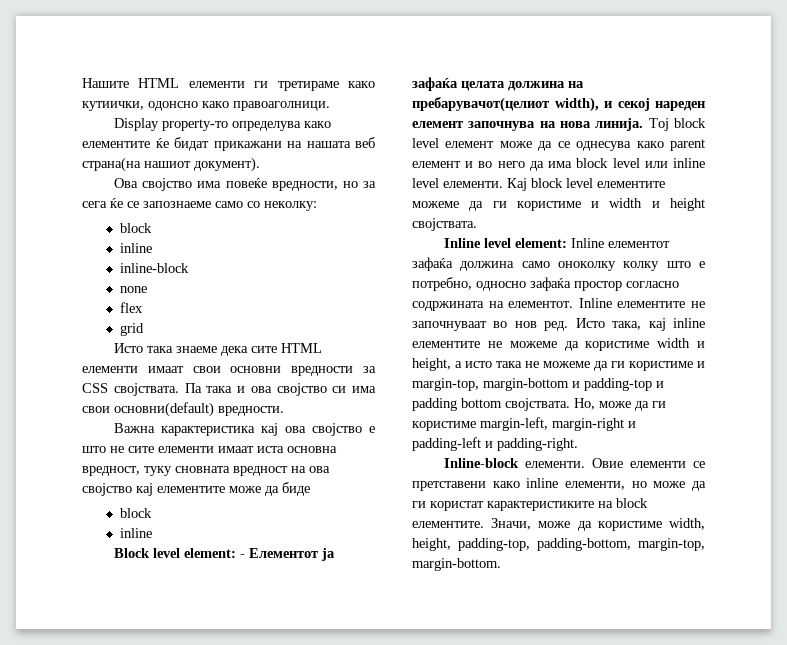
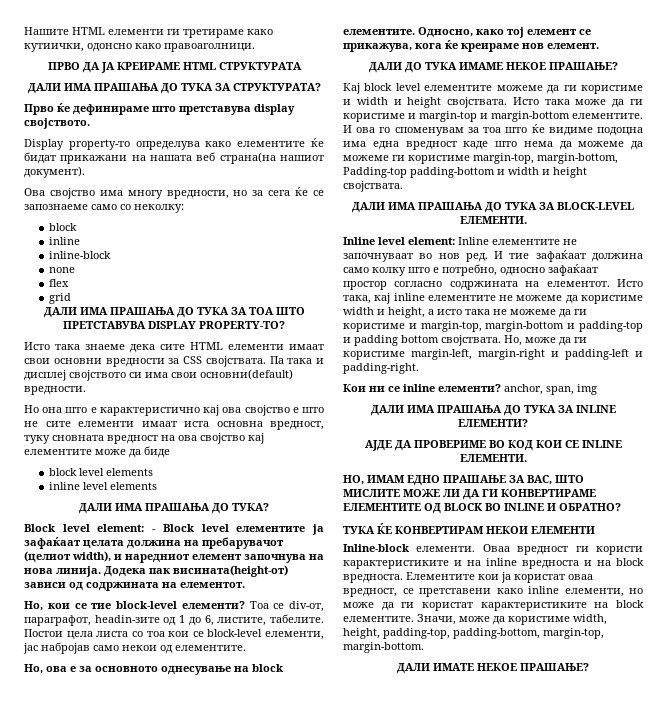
+ ПРВО ДА ЈА КРЕИРАМЕ HTML СТРУКТУРАТА
+ ДАЛИ ИМА ПРАШАЊА ДО ТУКА ЗА СТРУКТУРАТА?
+ Прво ќе дефинираме што претставува display својството.
- Ова својство има повеќе вредности, но за сега ќе се запознаеме само со неколку:
+ Ова својство има многу вредности, но за сега ќе се запознаеме само со неколку:
+ ДАЛИ ИМА ПРАШАЊА ДО ТУКА ЗА ТОА ШТО ПРЕТСТАВУВА DISPLAY PROPERTY-ТО?
- Па така и ова својство си има свои основни(default) вредности.
+ Па така и дисплеј својството си има свои основни(default) вредности.
- Важна карактеристика кај ова својство е што не сите елементи имаат иста основна вредност, туку сновната вредност на ова својство кај елементите може да биде
- block
- inline
- Block level element: - Елементот ја зафаќа целата должина на пребарувачот(целиот width), и секој нареден елемент започнува на нова линија.
+ Но она што е карактеристично кај ова својство е што не сите елементи имаат иста основна вредност, туку сновната вредност на ова својство кај елементите може да биде
+ block level elements
+ inline level elements
+ ДАЛИ ИМА ПРАШАЊА ДО ТУКА?
+ Block level element: - Block level елементите ја зафаќаат целата должина на пребарувачот (целиот width), и наредниот елемент започнува на нова линија.
- Тој block level елемент може да се однесува како parent елемент и во него да има block level или inline level елементи. Кај block level елементите можеме да ги користиме и width и height својствата.
- Inline level element: Inline елементот зафаќа должина само оноколку колку што е потребно, односно зафаќа простор согласно содржината на елементот. Inline елементите не започнуваат во нов ред.
+ Додека пак висината(height-от) зависи од содржината на елементот.
+ Но, кои се тие block-level елементи? Тоа се div-от, параграфот, headin-зите од 1 до 6, листите, табелите. Постои цела листа со тоа кои се block-level елементи, јас набројав само некои од елементите.
+ Но, ова е за основното однесување на block елементите. Односно, како тој елемент се прикажува, кога ќе креираме нов елемент.
+ ДАЛИ ДО ТУКА ИМАМЕ НЕКОЕ ПРАШАЊЕ?
+ Кај block level елементите можеме да ги користиме и width и height својствата. Исто така може да ги користиме и margin-top и margin-bottom елементите. И ова го споменувам за тоа што ќе видиме подоцна има една вредност каде што нема да можеме да можеме ги користиме margin-top, margin-bottom, Padding-top padding-bottom и width и height својствата.
+ ДАЛИ ИМА ПРАШАЊА ДО ТУКА ЗА BLOCK-LEVEL ЕЛЕМЕНТИ.
+ Inline level element: Inline елементите не започнуваат во нов ред.
+ И тие зафаќаат должина само колку што е потребно, односно зафаќаат простор согласно содржината на елементот.
- Inline-block елементи. Овие елементи се претставени како inline елементи, но може да ги користат карактеристиките на block елементите.
+ Кои ни се inline eлементи? anchor, span, img
+ ДАЛИ ИМА ПРАШАЊА ДО ТУКА ЗА INLINE ЕЛЕМЕНТИ?
+ АЈДЕ ДА ПРОВЕРИМЕ ВО КОД КОИ СЕ INLINE ЕЛЕМЕНТИ.
+ НО, ИМАМ ЕДНО ПРАШАЊЕ ЗА ВАС, ШТО МИСЛИТЕ МОЖЕ ЛИ ДА ГИ КОНВЕРТИРАМЕ ЕЛЕМЕНТИТЕ ОД BLOCK ВО INLINE И ОБРАТНО?
+ ТУКА ЌЕ КОНВЕРТИРАМ НЕКОИ ЕЛЕМЕНТИ
+ Inline-block елементи. Оваа вредност ги користи карактеристиките и на inline вредноста и на block вредноста. Елементите кои ја користат оваа вредност, се претставени како inline елементи, но може да ги користат карактеристиките на block елементите.
+ ДАЛИ ИМАТЕ НЕКОЕ ПРАШАЊЕ?

